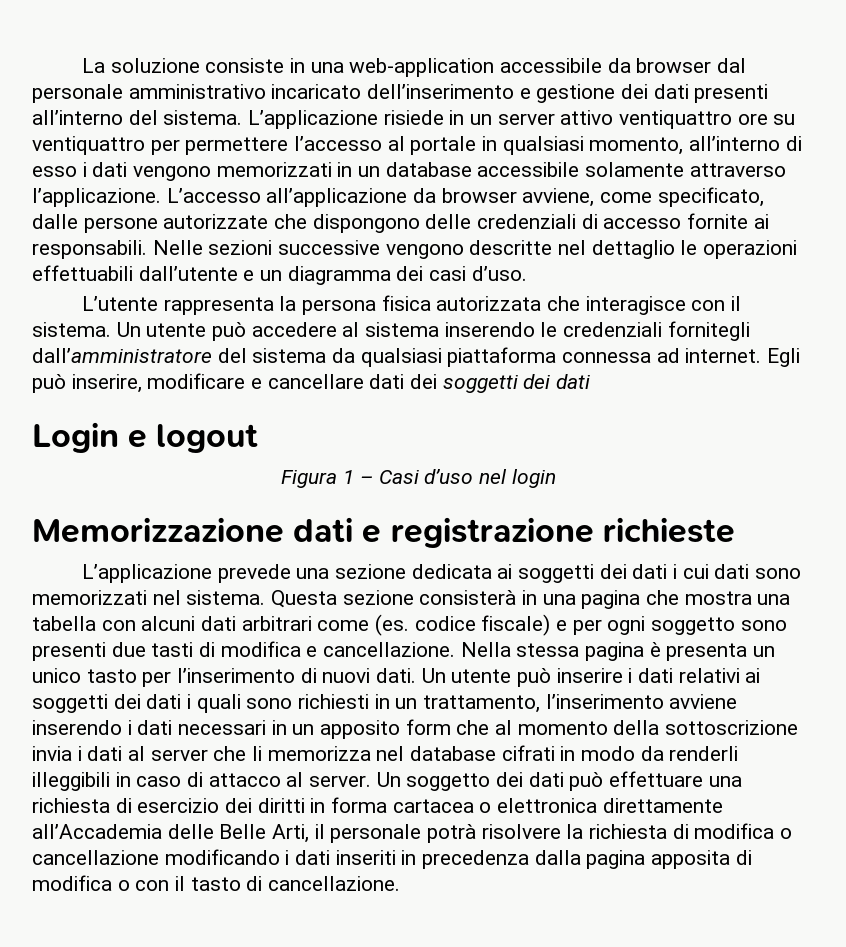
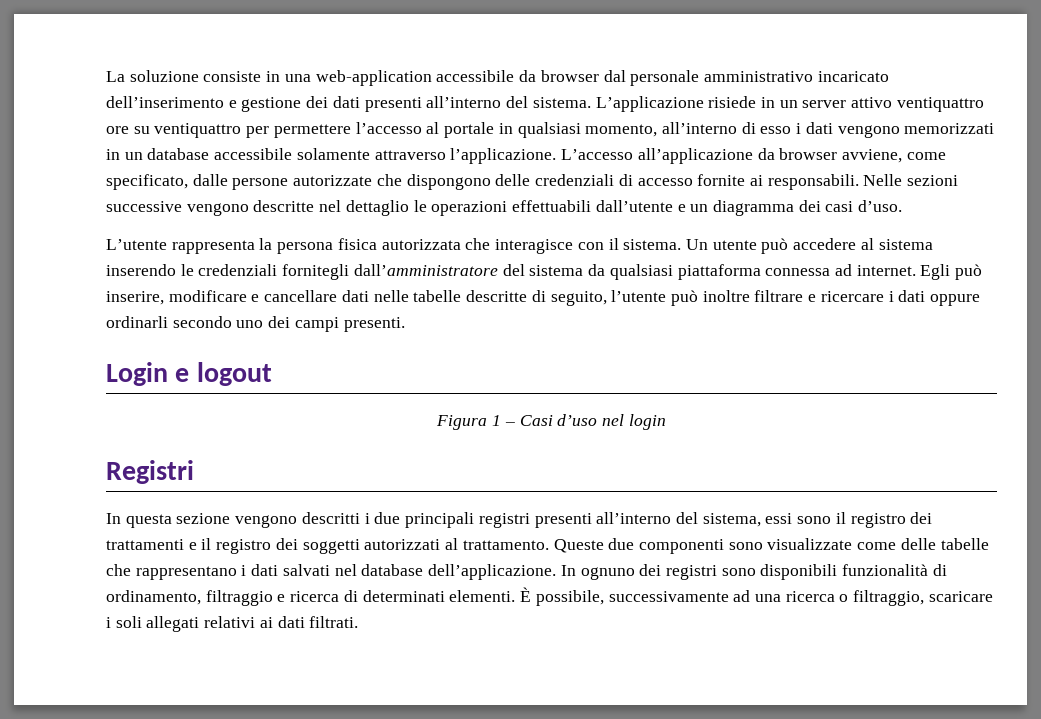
- Egli può inserire, modificare e cancellare dati dei soggetti dei dati
+ Egli può inserire, modificare e cancellare dati nelle tabelle descritte di seguito, l’utente può inoltre filtrare e ricercare i dati oppure ordinarli secondo uno dei campi presenti.
- Memorizzazione dati e registrazione richieste
- L’applicazione prevede una sezione dedicata ai soggetti dei dati i cui dati sono memorizzati nel sistema. Questa sezione consisterà in una pagina che mostra una tabella con alcuni dati arbitrari come (es. codice fiscale) e per ogni soggetto sono presenti due tasti di modifica e cancellazione. Nella stessa pagina è presenta un unico tasto per l’inserimento di nuovi dati. Un utente può inserire i dati relativi ai soggetti dei dati i quali sono richiesti in un trattamento, l’inserimento avviene inserendo i dati necessari in un apposito form che al momento della sottoscrizione invia i dati al server che li memorizza nel database cifrati in modo da renderli illeggibili in caso di attacco al server. Un soggetto dei dati può effettuare una richiesta di esercizio dei diritti in forma cartacea o elettronica direttamente all’Accademia delle Belle Arti, il personale potrà risolvere la richiesta di modifica o cancellazione modificando i dati inseriti in precedenza dalla pagina apposita di modifica o con il tasto di cancellazione.
+ Registri
+ In questa sezione vengono descritti i due principali registri presenti all’interno del sistema, essi sono il registro dei trattamenti e il registro dei soggetti autorizzati al trattamento. Queste due componenti sono visualizzate come delle tabelle che rappresentano i dati salvati nel database dell’applicazione. In ognuno dei registri sono disponibili funzionalità di ordinamento, filtraggio e ricerca di determinati elementi. È possibile, successivamente ad una ricerca o filtraggio, scaricare i soli allegati relativi ai dati filtrati.

